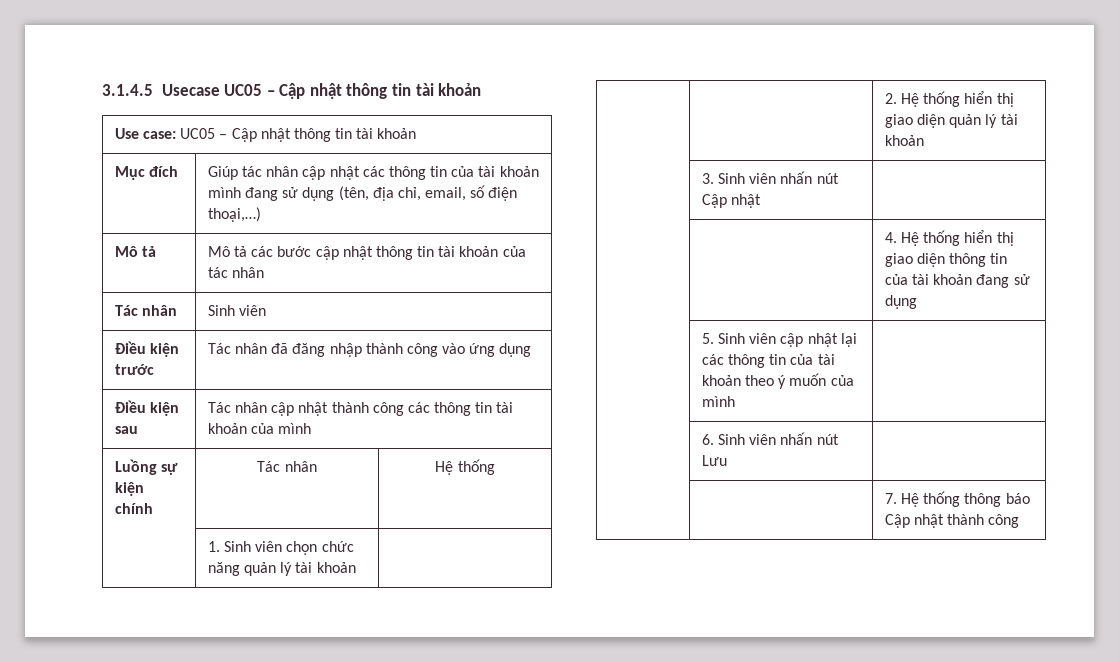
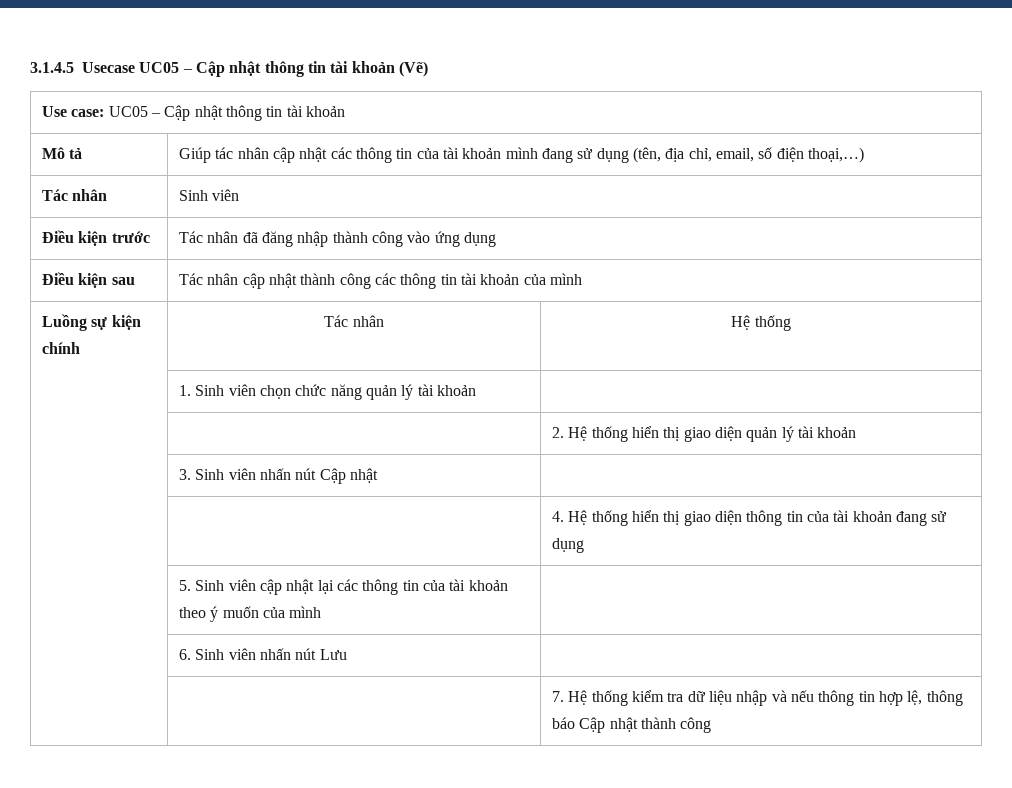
- 3.1.4.5 Usecase UC05 – Cập nhật thông tin tài khoản
+ 3.1.4.5 Usecase UC05 – Cập nhật thông tin tài khoản (Vẽ)
- Mục đích | Giúp tác nhân cập nhật các thông tin của tài khoản mình đang sử dụng (tên, địa chỉ, email, số điện thoại,…)
+ Mô tả | Giúp tác nhân cập nhật các thông tin của tài khoản mình đang sử dụng (tên, địa chỉ, email, số điện thoại,…)
- Mô tả | Mô tả các bước cập nhật thông tin tài khoản của tác nhân
- | | 7. Hệ thống thông báo Cập nhật thành công
+ | | 7. Hệ thống kiểm tra dữ liệu nhập và nếu thông tin hợp lệ, thông báo Cập nhật thành công

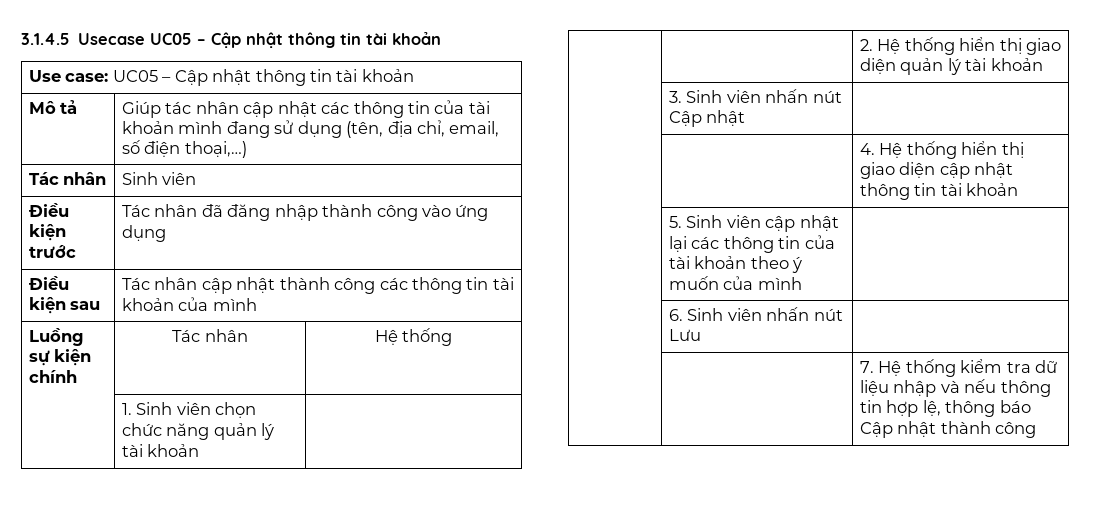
- 3.1.4.5 Usecase UC05 – Cập nhật thông tin tài khoản (Vẽ)
+ 3.1.4.5 Usecase UC05 – Cập nhật thông tin tài khoản
- | | 4. Hệ thống hiển thị giao diện thông tin của tài khoản đang sử dụng
+ | | 4. Hệ thống hiển thị giao diện cập nhật thông tin tài khoản

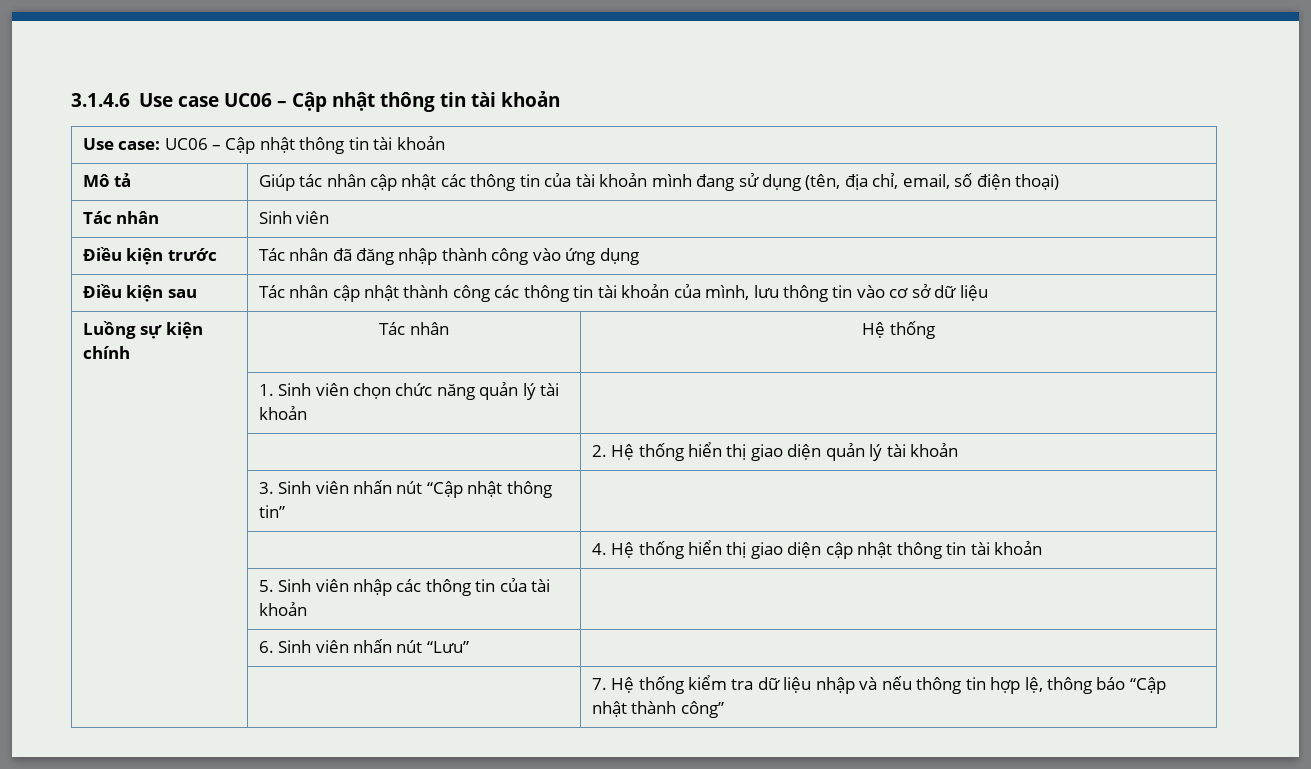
- 3.1.4.5 Usecase UC05 – Cập nhật thông tin tài khoản
+ 3.1.4.6 Use case UC06 – Cập nhật thông tin tài khoản
- Use case: UC05 – Cập nhật thông tin tài khoản
+ Use case: UC06 – Cập nhật thông tin tài khoản
- Mô tả | Giúp tác nhân cập nhật các thông tin của tài khoản mình đang sử dụng (tên, địa chỉ, email, số điện thoại,…)
+ Mô tả | Giúp tác nhân cập nhật các thông tin của tài khoản mình đang sử dụng (tên, địa chỉ, email, số điện thoại)
- Điều kiện sau | Tác nhân cập nhật thành công các thông tin tài khoản của mình
+ Điều kiện sau | Tác nhân cập nhật thành công các thông tin tài khoản của mình, lưu thông tin vào cơ sở dữ liệu
- | 3. Sinh viên nhấn nút Cập nhật |
+ | 3. Sinh viên nhấn nút “Cập nhật thông tin” |
- | 5. Sinh viên cập nhật lại các thông tin của tài khoản theo ý muốn của mình |
+ | 5. Sinh viên nhập các thông tin của tài khoản |
- | 6. Sinh viên nhấn nút Lưu |
+ | 6. Sinh viên nhấn nút “Lưu” |
- | | 7. Hệ thống kiểm tra dữ liệu nhập và nếu thông tin hợp lệ, thông báo Cập nhật thành công
+ | | 7. Hệ thống kiểm tra dữ liệu nhập và nếu thông tin hợp lệ, thông báo “Cập nhật thành công”

